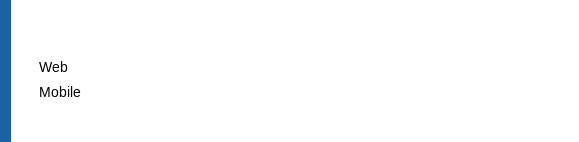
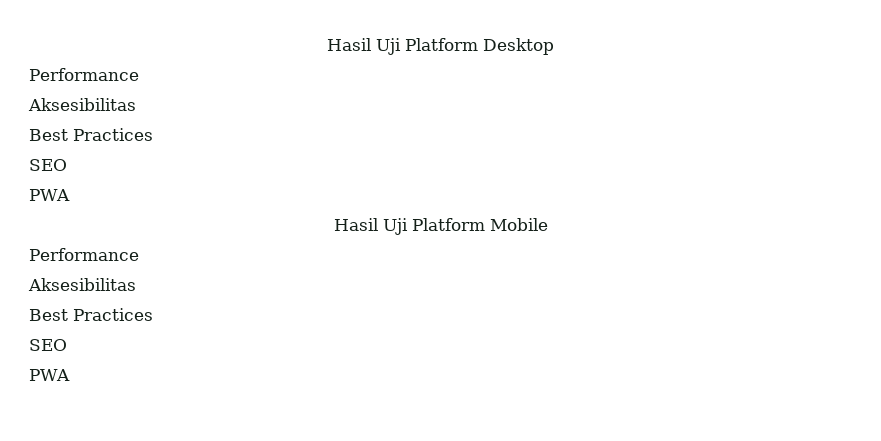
- Web
- Mobile
+ Hasil Uji Platform Desktop
+ Performance
+ Aksesibilitas
+ Best Practices
+ SEO
+ PWA
+ Hasil Uji Platform Mobile
+ Performance
+ Aksesibilitas
+ Best Practices
+ SEO
+ PWA

